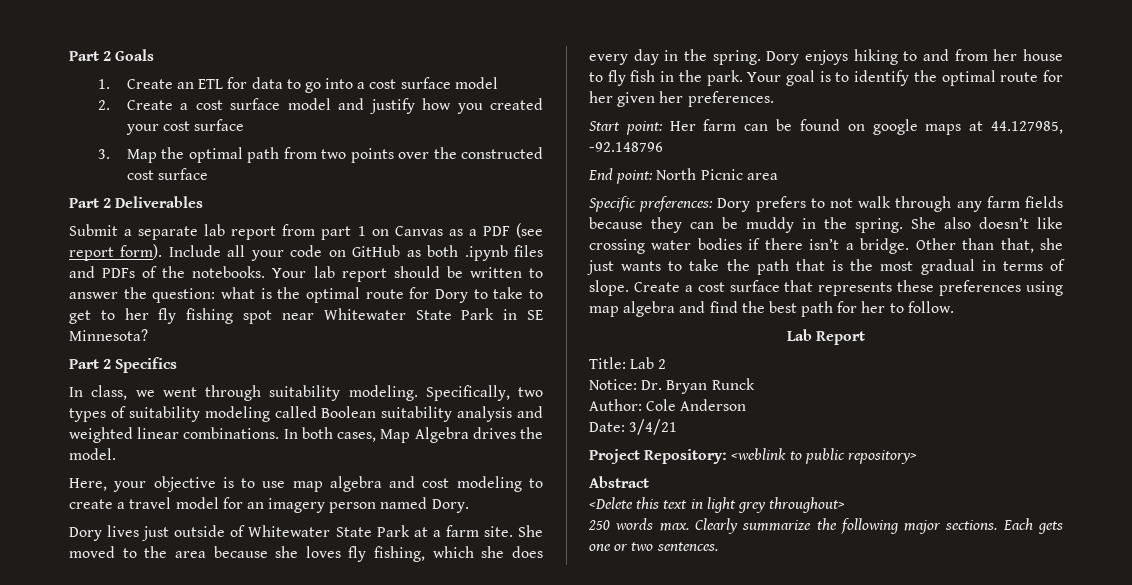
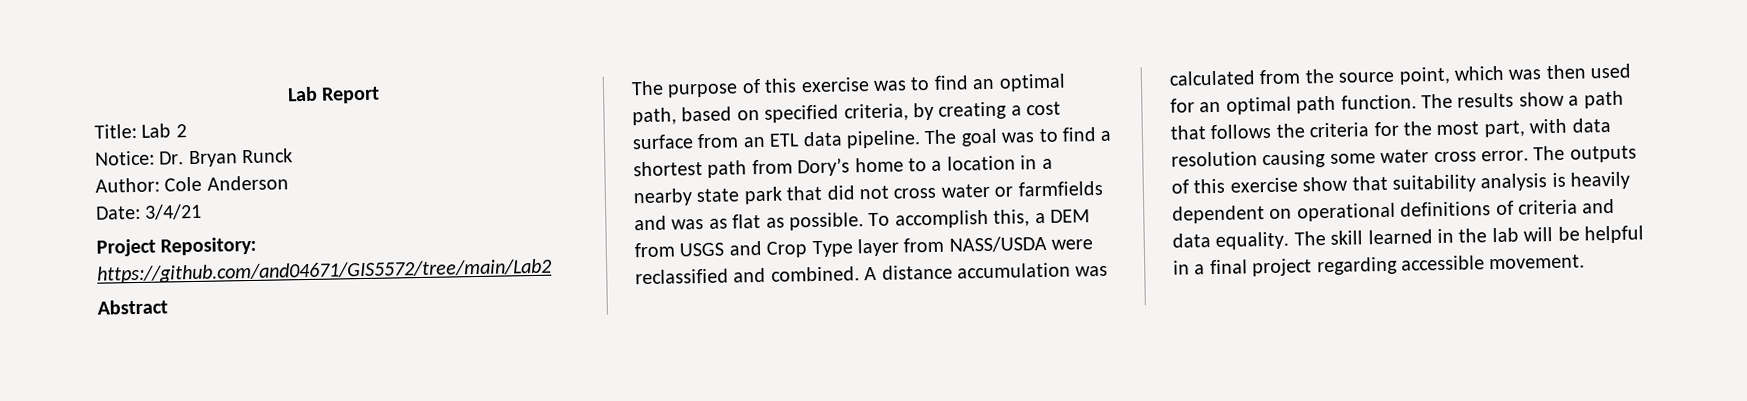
- Part 2 Goals
- 1. Create an ETL for data to go into a cost surface model
- 2. Create a cost surface model and justify how you created your cost surface
- 3. Map the optimal path from two points over the constructed cost surface
- Part 2 Deliverables
- Submit a separate lab report from part 1 on Canvas as a PDF (see report form). Include all your code on GitHub as both .ipynb files and PDFs of the notebooks. Your lab report should be written to answer the question: what is the optimal route for Dory to take to get to her fly fishing spot near Whitewater State Park in SE Minnesota?
- Part 2 Specifics
- In class, we went through suitability modeling. Specifically, two types of suitability modeling called Boolean suitability analysis and weighted linear combinations. In both cases, Map Algebra drives the model.
- Here, your objective is to use map algebra and cost modeling to create a travel model for an imagery person named Dory.
- Dory lives just outside of Whitewater State Park at a farm site. She moved to the area because she loves fly fishing, which she does every day in the spring. Dory enjoys hiking to and from her house to fly fish in the park. Your goal is to identify the optimal route for her given her preferences.
- Start point: Her farm can be found on google maps at 44.127985, -92.148796
- End point: North Picnic area
- Specific preferences: Dory prefers to not walk through any farm fields because they can be muddy in the spring. She also doesn’t like crossing water bodies if there isn’t a bridge. Other than that, she just wants to take the path that is the most gradual in terms of slope. Create a cost surface that represents these preferences using map algebra and find the best path for her to follow.
- Project Repository: <weblink to public repository>
+ Project Repository: https://github.com/and04671/GIS5572/tree/main/Lab2
  Abstract
- <Delete this text in light grey throughout>
- 250 words max. Clearly summarize the following major sections. Each gets one or two sentences.
+ The purpose of this exercise was to find an optimal path, based on specified criteria, by creating a cost surface from an ETL data pipeline. The goal was to find a shortest path from Dory’s home to a location in a nearby state park that did not cross water or farmfields and was as flat as possible. To accomplish this, a DEM from USGS and Crop Type layer from NASS/USDA were reclassified and combined. A distance accumulation was calculated from the source point, which was then used for an optimal path function. The results show a path that follows the criteria for the most part, with data resolution causing some water cross error. The outputs of this exercise show that suitability analysis is heavily dependent on operational definitions of criteria and data equality. The skill learned in the lab will be helpful in a final project regarding accessible movement.

